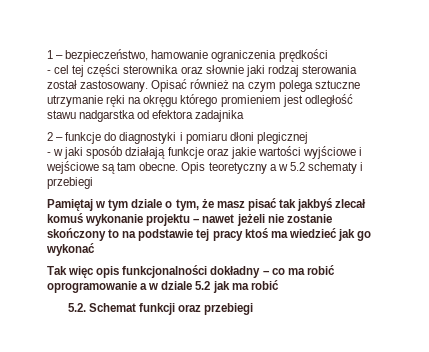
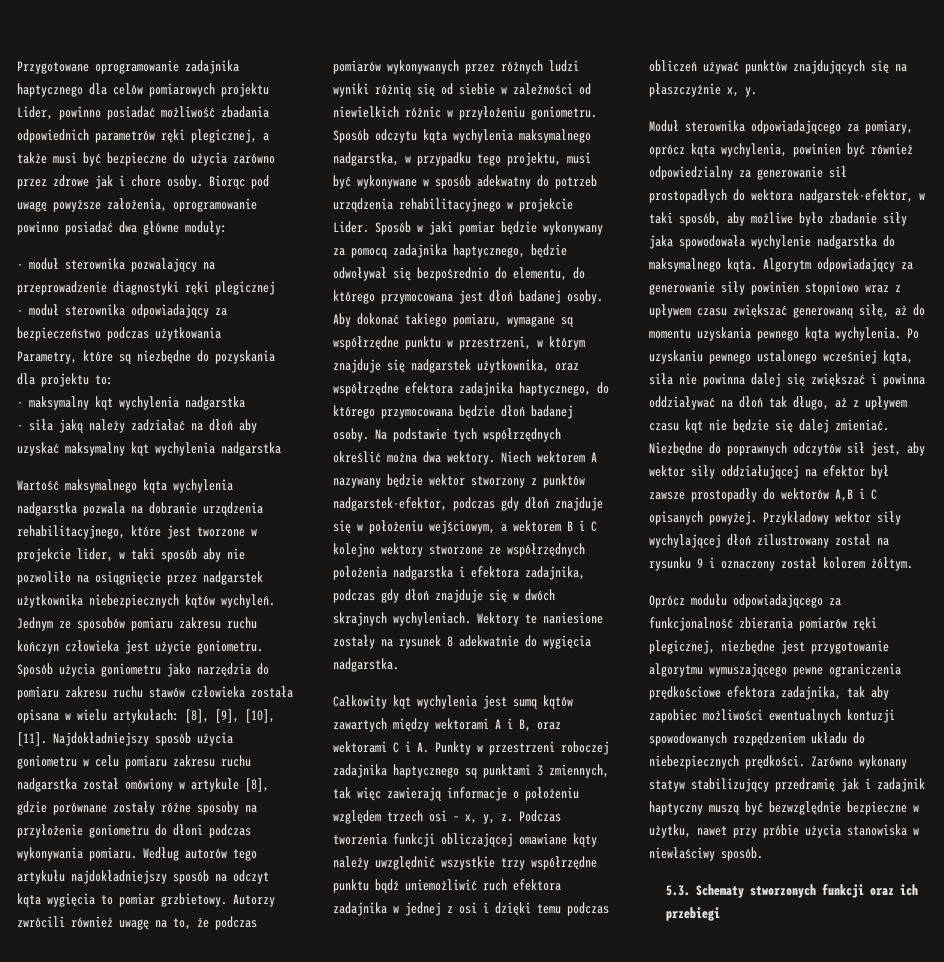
- 1 – bezpieczeństwo, hamowanie ograniczenia prędkości
- - cel tej części sterownika oraz słownie jaki rodzaj sterowania został zastosowany. Opisać również na czym polega sztuczne utrzymanie ręki na okręgu którego promieniem jest odległość stawu nadgarstka od efektora zadajnika
- 2 – funkcje do diagnostyki i pomiaru dłoni plegicznej
- - w jaki sposób działają funkcje oraz jakie wartości wyjściowe i wejściowe są tam obecne. Opis teoretyczny a w 5.2 schematy i przebiegi
- Pamiętaj w tym dziale o tym, że masz pisać tak jakbyś zlecał komuś wykonanie projektu – nawet jeżeli nie zostanie skończony to na podstawie tej pracy ktoś ma wiedzieć jak go wykonać
- Tak więc opis funkcjonalności dokładny – co ma robić oprogramowanie a w dziale 5.2 jak ma robić
- 5.2. Schemat funkcji oraz przebiegi
+ Przygotowane oprogramowanie zadajnika haptycznego dla celów pomiarowych projektu Lider, powinno posiadać możliwość zbadania odpowiednich parametrów ręki plegicznej, a także musi być bezpieczne do użycia zarówno przez zdrowe jak i chore osoby. Biorąc pod uwagę powyższe założenia, oprogramowanie powinno posiadać dwa główne moduły:
+ - moduł sterownika pozwalający na przeprowadzenie diagnostyki ręki plegicznej
+ - moduł sterownika odpowiadający za bezpieczeństwo podczas użytkowania
+ Parametry, które są niezbędne do pozyskania dla projektu to:
+ - maksymalny kąt wychylenia nadgarstka
+ - siła jaką należy zadziałać na dłoń aby uzyskać maksymalny kąt wychylenia nadgarstka
+ Wartość maksymalnego kąta wychylenia nadgarstka pozwala na dobranie urządzenia rehabilitacyjnego, które jest tworzone w projekcie lider, w taki sposób aby nie pozwoliło na osiągnięcie przez nadgarstek użytkownika niebezpiecznych kątów wychyleń. Jednym ze sposobów pomiaru zakresu ruchu kończyn człowieka jest użycie goniometru. Sposób użycia goniometru jako narzędzia do pomiaru zakresu ruchu stawów człowieka została opisana w wielu artykułach: [8], [9], [10], [11]. Najdokładniejszy sposób użycia goniometru w celu pomiaru zakresu ruchu nadgarstka został omówiony w artykule [8], gdzie porównane zostały różne sposoby na przyłożenie goniometru do dłoni podczas wykonywania pomiaru. Według autorów tego artykułu najdokładniejszy sposób na odczyt kąta wygięcia to pomiar grzbietowy. Autorzy zwrócili również uwagę na to, że podczas pomiarów wykonywanych przez różnych ludzi wyniki różnią się od siebie w zależności od niewielkich różnic w przyłożeniu goniometru. Sposób odczytu kąta wychylenia maksymalnego nadgarstka, w przypadku tego projektu, musi być wykonywane w sposób adekwatny do potrzeb urządzenia rehabilitacyjnego w projekcie Lider. Sposób w jaki pomiar będzie wykonywany za pomocą zadajnika haptycznego, będzie odwoływał się bezpośrednio do elementu, do którego przymocowana jest dłoń badanej osoby. Aby dokonać takiego pomiaru, wymagane są współrzędne punktu w przestrzeni, w którym znajduje się nadgarstek użytkownika, oraz współrzędne efektora zadajnika haptycznego, do którego przymocowana będzie dłoń badanej osoby. Na podstawie tych współrzędnych określić można dwa wektory. Niech wektorem A nazywany będzie wektor stworzony z punktów nadgarstek-efektor, podczas gdy dłoń znajduje się w położeniu wejściowym, a wektorem B i C kolejno wektory stworzone ze współrzędnych położenia nadgarstka i efektora zadajnika, podczas gdy dłoń znajduje się w dwóch skrajnych wychyleniach. Wektory te naniesione zostały na rysunek 8 adekwatnie do wygięcia nadgarstka.
+ Całkowity kąt wychylenia jest sumą kątów zawartych między wektorami A i B, oraz wektorami C i A. Punkty w przestrzeni roboczej zadajnika haptycznego są punktami 3 zmiennych, tak więc zawierają informacje o położeniu względem trzech osi – x, y, z. Podczas tworzenia funkcji obliczającej omawiane kąty należy uwzględnić wszystkie trzy współrzędne punktu bądź uniemożliwić ruch efektora zadajnika w jednej z osi i dzięki temu podczas obliczeń używać punktów znajdujących się na płaszczyźnie x, y.
+ Moduł sterownika odpowiadającego za pomiary, oprócz kąta wychylenia, powinien być również odpowiedzialny za generowanie sił prostopadłych do wektora nadgarstek-efektor, w taki sposób, aby możliwe było zbadanie siły jaka spowodowała wychylenie nadgarstka do maksymalnego kąta. Algorytm odpowiadający za generowanie siły powinien stopniowo wraz z upływem czasu zwiększać generowaną siłę, aż do momentu uzyskania pewnego kąta wychylenia. Po uzyskaniu pewnego ustalonego wcześniej kąta, siła nie powinna dalej się zwiększać i powinna oddziaływać na dłoń tak długo, aż z upływem czasu kąt nie będzie się dalej zmieniać. Niezbędne do poprawnych odczytów sił jest, aby wektor siły oddziałującej na efektor był zawsze prostopadły do wektorów A,B i C opisanych powyżej. Przykładowy wektor siły wychylającej dłoń zilustrowany został na rysunku 9 i oznaczony został kolorem żółtym.
+ Oprócz modułu odpowiadającego za funkcjonalność zbierania pomiarów ręki plegicznej, niezbędne jest przygotowanie algorytmu wymuszającego pewne ograniczenia prędkościowe efektora zadajnika, tak aby zapobiec możliwości ewentualnych kontuzji spowodowanych rozpędzeniem układu do niebezpiecznych prędkości. Zarówno wykonany statyw stabilizujący przedramię jak i zadajnik haptyczny muszą być bezwzględnie bezpieczne w użytku, nawet przy próbie użycia stanowiska w niewłaściwy sposób.
+ 5.3. Schematy stworzonych funkcji oraz ich przebiegi

